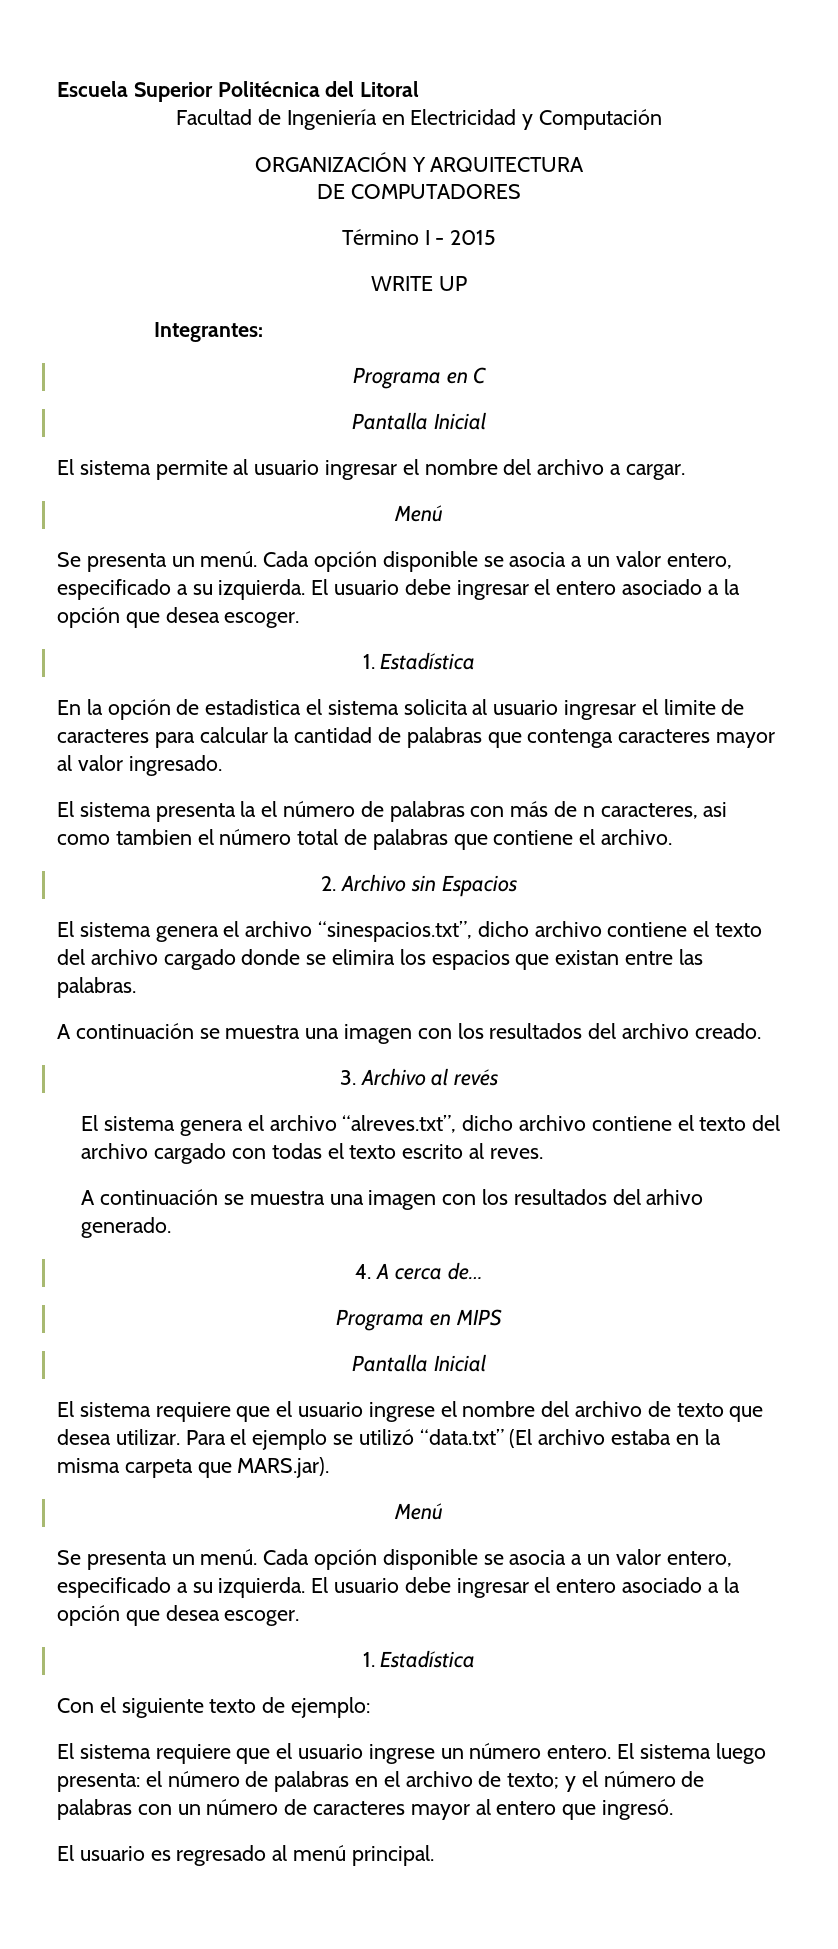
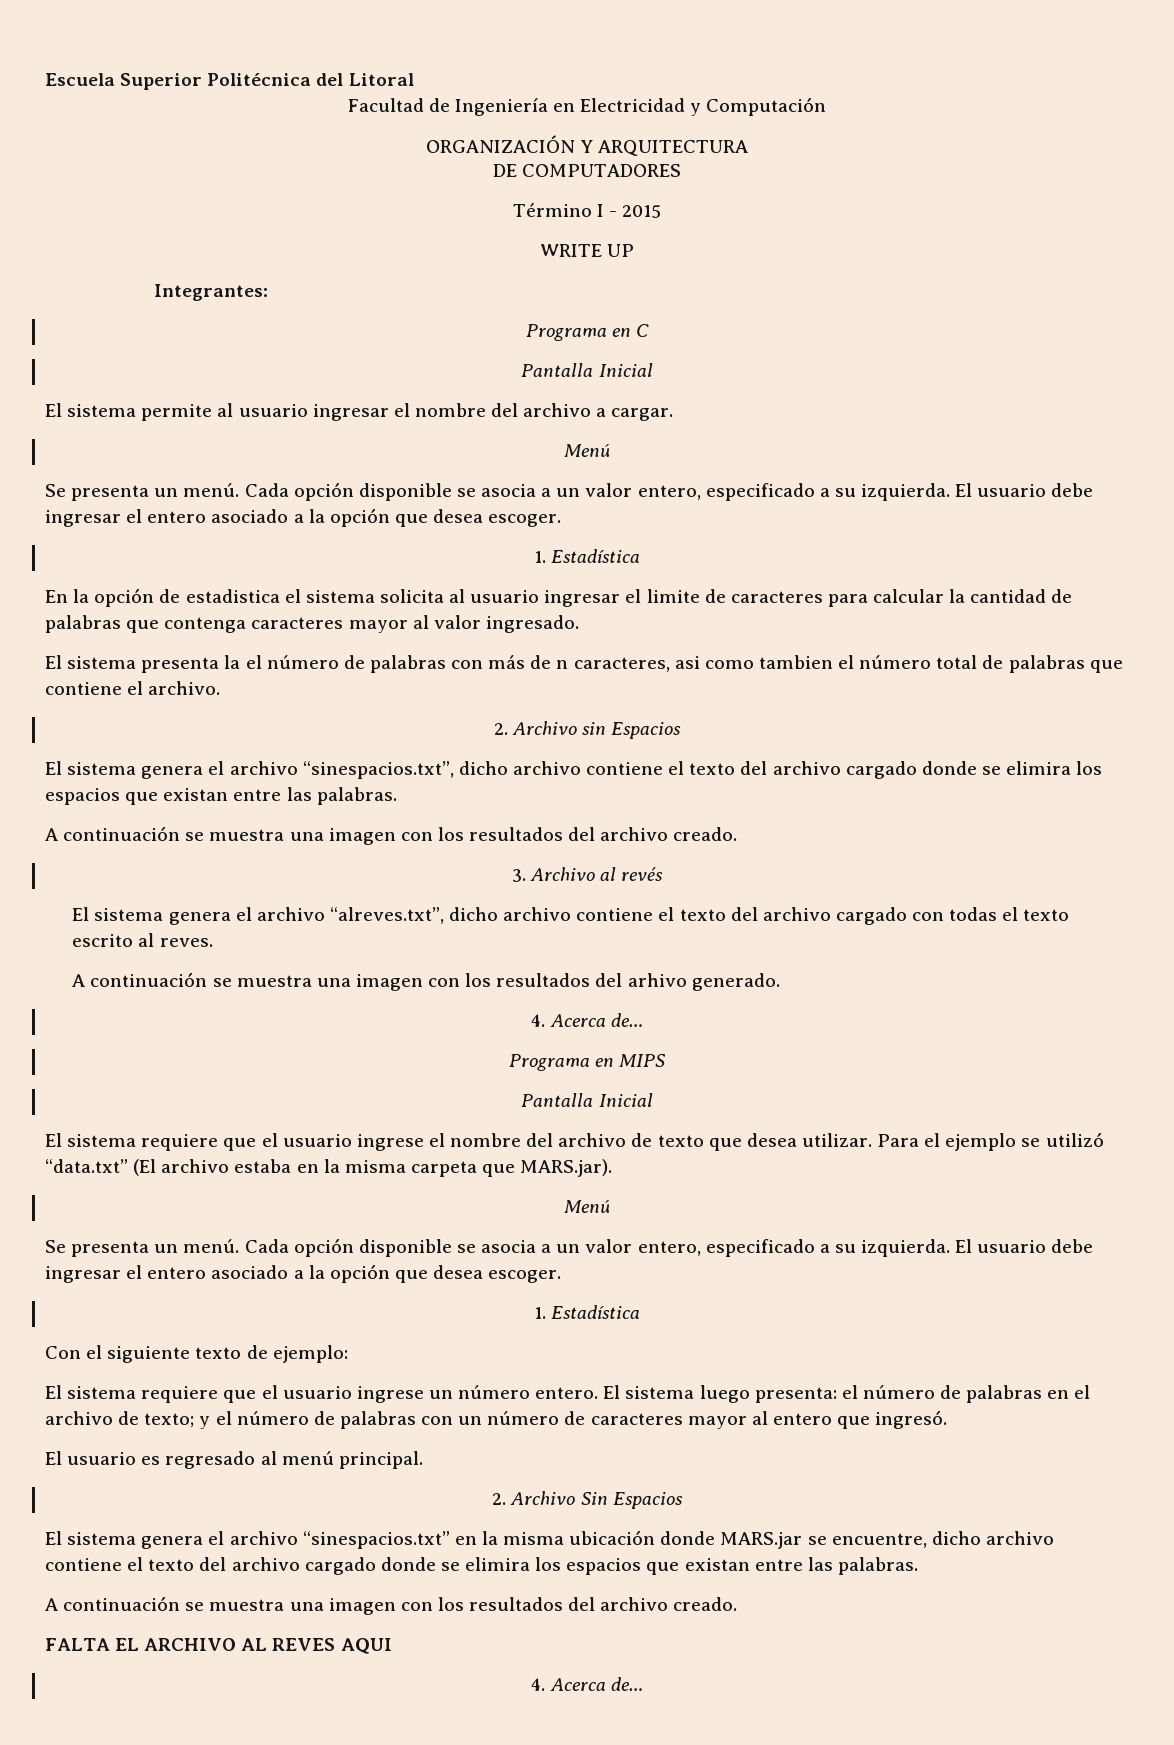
  A continuación se muestra una imagen con los resultados del arhivo generado.
- 4. A cerca de…
+ 4. Acerca de…
+ 2. Archivo Sin Espacios
+ El sistema genera el archivo “sinespacios.txt” en la misma ubicación donde MARS.jar se encuentre, dicho archivo contiene el texto del archivo cargado donde se elimira los espacios que existan entre las palabras.
+ A continuación se muestra una imagen con los resultados del archivo creado.
+ FALTA EL ARCHIVO AL REVES AQUI
+ 4. Acerca de…

